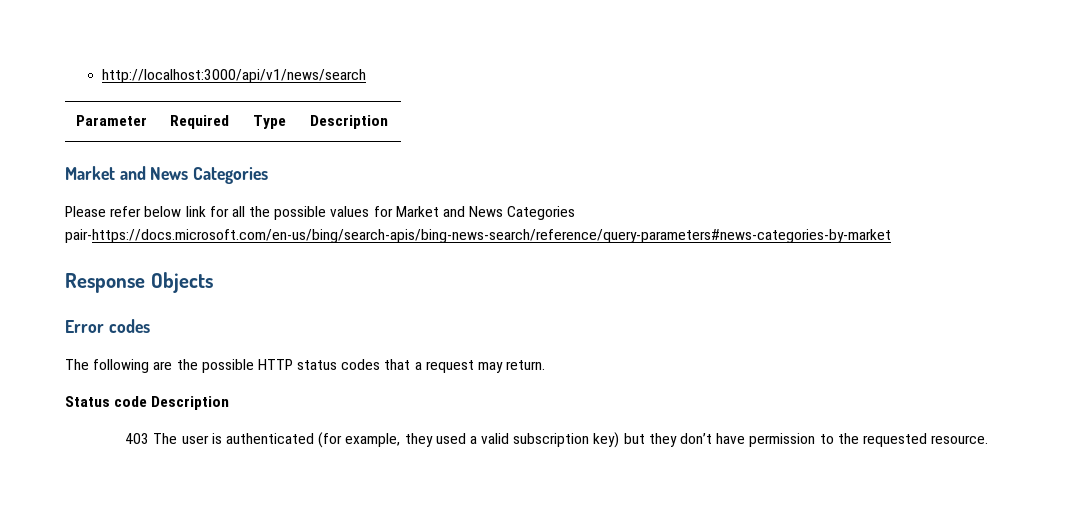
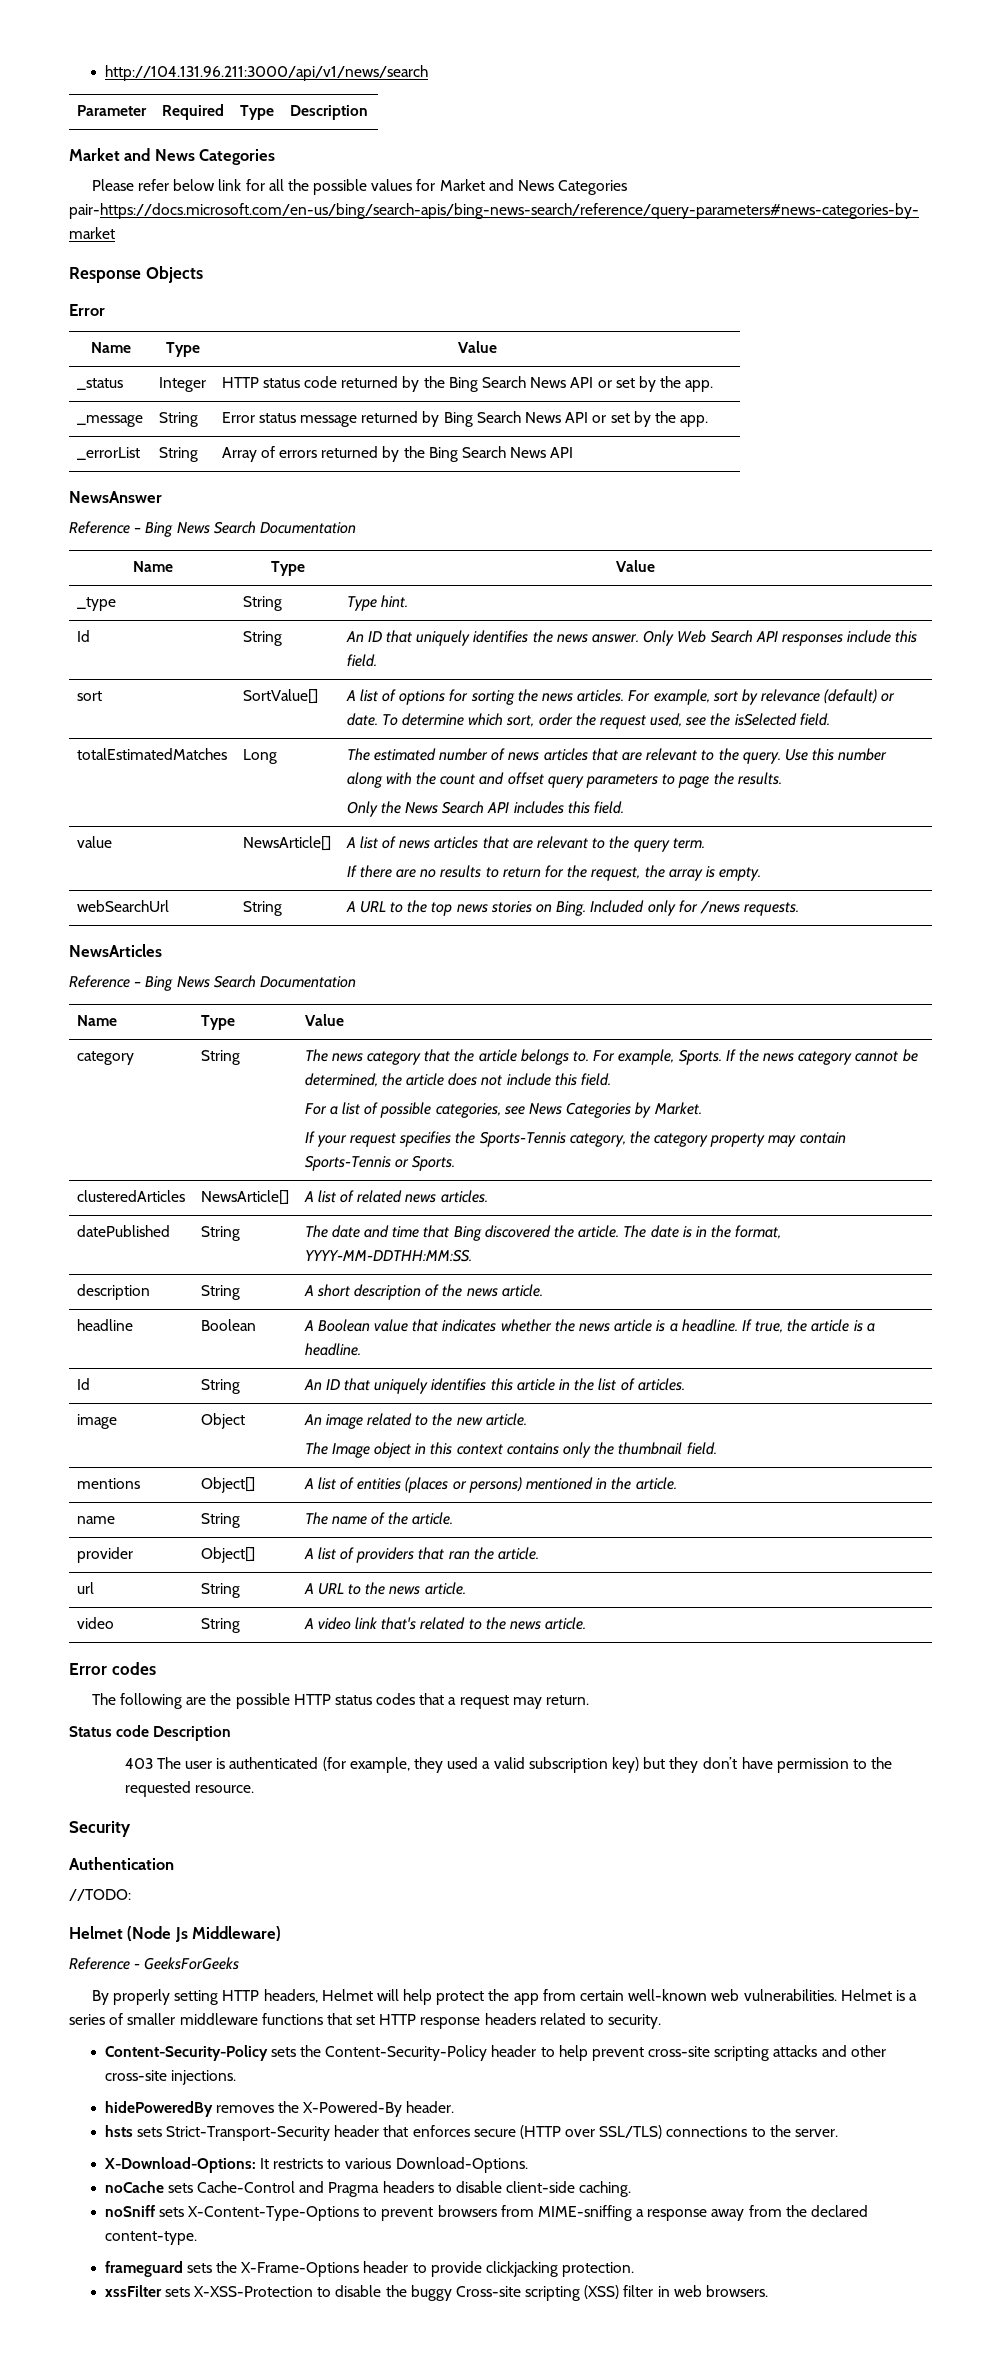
- http://localhost:3000/api/v1/news/search
+ http://104.131.96.211:3000/api/v1/news/search
  Response Objects
+ Error
+ Name | Type | Value
+ _status | Integer | HTTP status code returned by the Bing Search News API or set by the app.
+ _message | String | Error status message returned by Bing Search News API or set by the app.
+ _errorList | String | Array of errors returned by the Bing Search News API
+ NewsAnswer
+ Reference – Bing News Search Documentation
+ Name | Type | Value
+ _type | String | Type hint.
+ Id | String | An ID that uniquely identifies the news answer. Only Web Search API responses include this field.
+ sort | SortValue[] | A list of options for sorting the news articles. For example, sort by relevance (default) or date. To determine which sort, order the request used, see the isSelected field.
+ totalEstimatedMatches | Long | The estimated number of news articles that are relevant to the query. Use this number along with the count and offset query parameters to page the results.
+ Only the News Search API includes this field.
+ value | NewsArticle[] | A list of news articles that are relevant to the query term.
+ If there are no results to return for the request, the array is empty.
+ webSearchUrl | String | A URL to the top news stories on Bing. Included only for /news requests.
+ NewsArticles
+ Reference – Bing News Search Documentation
+ Name | Type | Value
+ category | String | The news category that the article belongs to. For example, Sports. If the news category cannot be determined, the article does not include this field.
+ For a list of possible categories, see News Categories by Market.
+ If your request specifies the Sports-Tennis category, the category property may contain Sports-Tennis or Sports.
+ clusteredArticles | NewsArticle[] | A list of related news articles.
+ datePublished | String | The date and time that Bing discovered the article. The date is in the format, YYYY-MM-DDTHH:MM:SS.
+ description | String | A short description of the news article.
+ headline | Boolean | A Boolean value that indicates whether the news article is a headline. If true, the article is a headline.
+ Id | String | An ID that uniquely identifies this article in the list of articles.
+ image | Object | An image related to the new article.
+ The Image object in this context contains only the thumbnail field.
+ mentions | Object[] | A list of entities (places or persons) mentioned in the article.
+ name | String | The name of the article.
+ provider | Object[] | A list of providers that ran the article.
+ url | String | A URL to the news article.
+ video | String | A video link that's related to the news article.
+ Security
+ Authentication
+ //TODO:
+ Helmet (Node Js Middleware)
+ Reference - GeeksForGeeks
+ By properly setting HTTP headers, Helmet will help protect the app from certain well-known web vulnerabilities. Helmet is a series of smaller middleware functions that set HTTP response headers related to security.
+ Content-Security-Policy sets the Content-Security-Policy header to help prevent cross-site scripting attacks and other cross-site injections.
+ hidePoweredBy removes the X-Powered-By header.
+ hsts sets Strict-Transport-Security header that enforces secure (HTTP over SSL/TLS) connections to the server.
+ X-Download-Options: It restricts to various Download-Options.
+ noCache sets Cache-Control and Pragma headers to disable client-side caching.
+ noSniff sets X-Content-Type-Options to prevent browsers from MIME-sniffing a response away from the declared content-type.
+ frameguard sets the X-Frame-Options header to provide clickjacking protection.
+ xssFilter sets X-XSS-Protection to disable the buggy Cross-site scripting (XSS) filter in web browsers.

